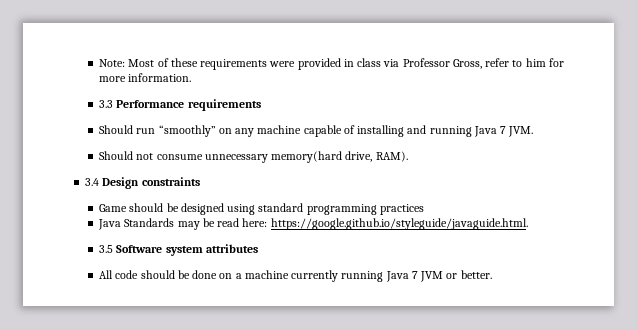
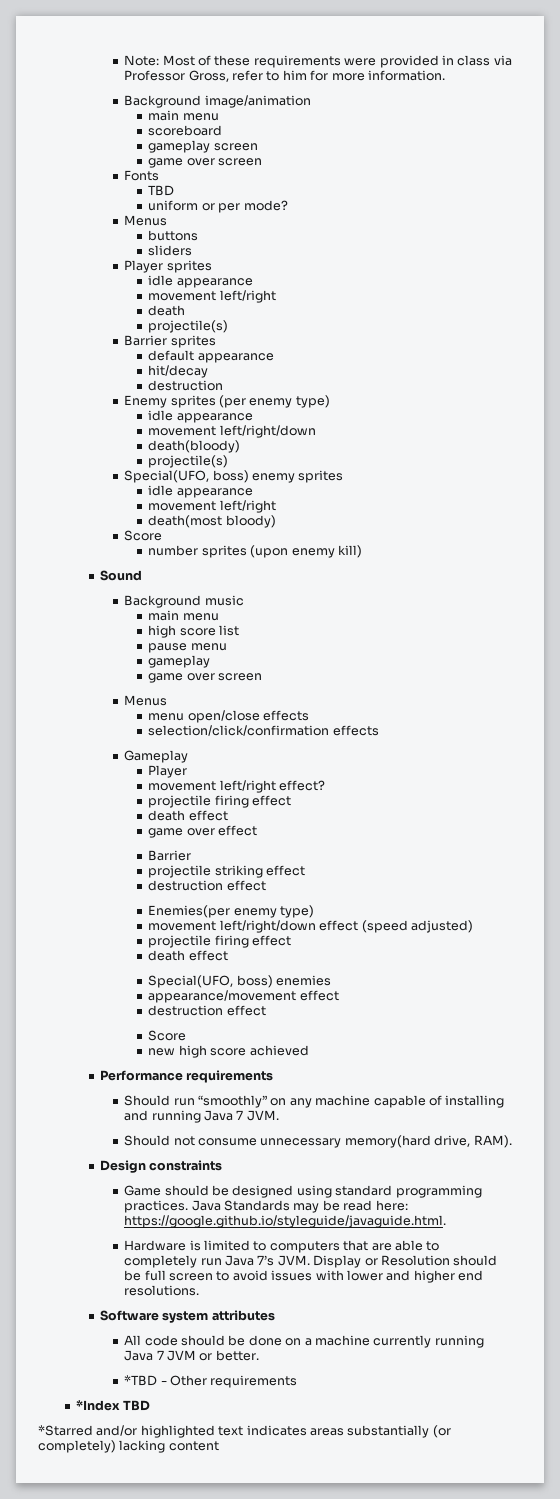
- 3.3 Performance requirements
+ Background image/animation
+ main menu
+ scoreboard
+ gameplay screen
+ game over screen
+ Fonts
+ TBD
+ uniform or per mode?
+ Menus
+ buttons
+ sliders
+ Player sprites
+ idle appearance
+ movement left/right
+ death
+ projectile(s)
+ Barrier sprites
+ default appearance
+ hit/decay
+ destruction
+ Enemy sprites (per enemy type)
+ idle appearance
+ movement left/right/down
+ death(bloody)
+ projectile(s)
+ Special(UFO, boss) enemy sprites
+ idle appearance
+ movement left/right
+ death(most bloody)
+ Score
+ number sprites (upon enemy kill)
+ Sound
+ Background music
+ main menu
+ high score list
+ pause menu
+ gameplay
+ game over screen
+ Menus
+ menu open/close effects
+ selection/click/confirmation effects
+ Gameplay
+ Player
+ movement left/right effect?
+ projectile firing effect
+ death effect
+ game over effect
+ Barrier
+ projectile striking effect
+ destruction effect
+ Enemies(per enemy type)
+ movement left/right/down effect (speed adjusted)
+ projectile firing effect
+ death effect
+ Special(UFO, boss) enemies
+ appearance/movement effect
+ destruction effect
+ Score
+ new high score achieved
+ Performance requirements
- 3.4 Design constraints
+ Design constraints
- Game should be designed using standard programming practices
- Java Standards may be read here: https://google.github.io/styleguide/javaguide.html.
+ Game should be designed using standard programming practices. Java Standards may be read here: https://google.github.io/styleguide/javaguide.html.
- 3.5 Software system attributes
+ Hardware is limited to computers that are able to completely run Java 7’s JVM. Display or Resolution should be full screen to avoid issues with lower and higher end resolutions.
+ Software system attributes
+ *TBD - Other requirements
+ *Index TBD
+ *Starred and/or highlighted text indicates areas substantially (or completely) lacking content

